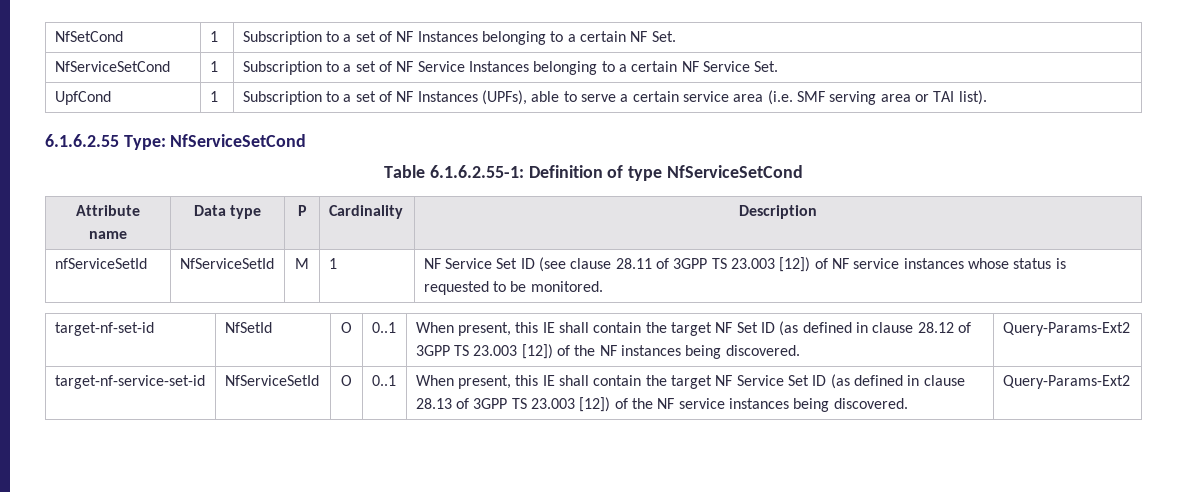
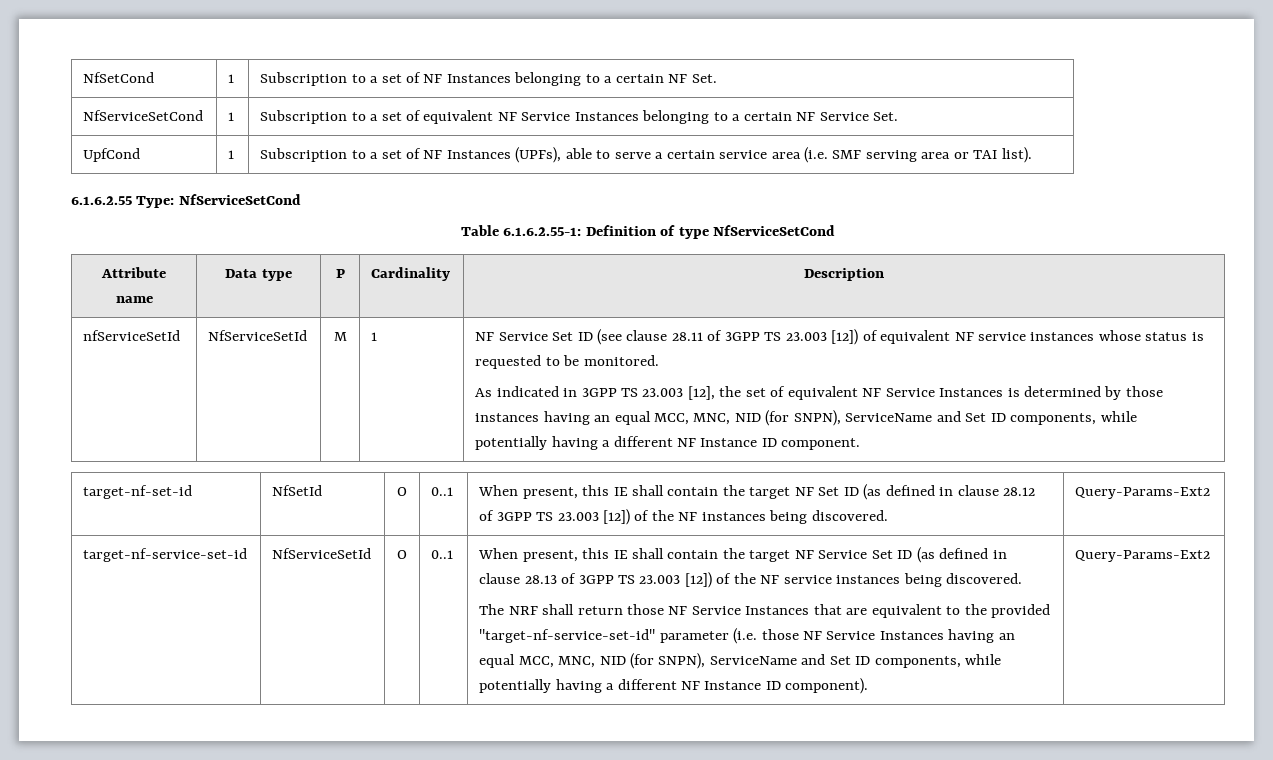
- NfServiceSetCond | 1 | Subscription to a set of NF Service Instances belonging to a certain NF Service Set.
+ NfServiceSetCond | 1 | Subscription to a set of equivalent NF Service Instances belonging to a certain NF Service Set.
- NF Service Set ID (see clause 28.11 of 3GPP TS 23.003 [12]) of NF service instances whose status is requested to be monitored.
+ NF Service Set ID (see clause 28.11 of 3GPP TS 23.003 [12]) of equivalent NF service instances whose status is requested to be monitored.
+ As indicated in 3GPP TS 23.003 [12], the set of equivalent NF Service Instances is determined by those instances having an equal MCC, MNC, NID (for SNPN), ServiceName and Set ID components, while potentially having a different NF Instance ID component.
+ The NRF shall return those NF Service Instances that are equivalent to the provided "target-nf-service-set-id" parameter (i.e. those NF Service Instances having an equal MCC, MNC, NID (for SNPN), ServiceName and Set ID components, while potentially having a different NF Instance ID component).

